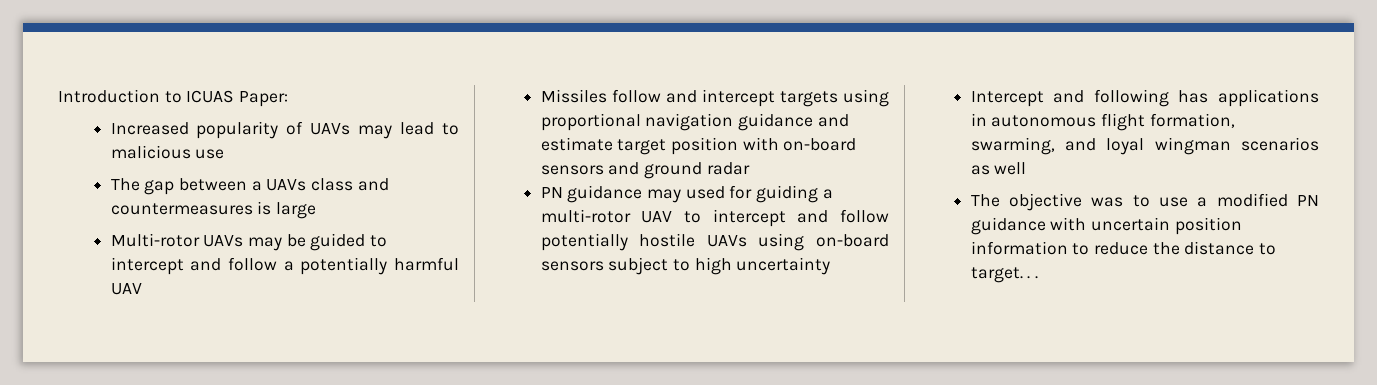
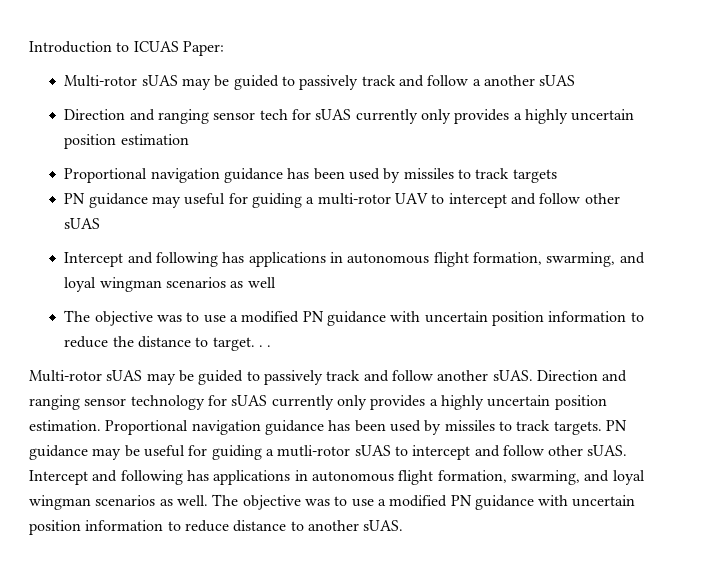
- Increased popularity of UAVs may lead to malicious use
- The gap between a UAVs class and countermeasures is large
- Multi-rotor UAVs may be guided to intercept and follow a potentially harmful UAV
- Missiles follow and intercept targets using proportional navigation guidance and estimate target position with on-board sensors and ground radar
- PN guidance may used for guiding a multi-rotor UAV to intercept and follow potentially hostile UAVs using on-board sensors subject to high uncertainty
+ Multi-rotor sUAS may be guided to passively track and follow a another sUAS
+ Direction and ranging sensor tech for sUAS currently only provides a highly uncertain position estimation
+ Proportional navigation guidance has been used by missiles to track targets
+ PN guidance may useful for guiding a multi-rotor UAV to intercept and follow other sUAS
+ Multi-rotor sUAS may be guided to passively track and follow another sUAS. Direction and ranging sensor technology for sUAS currently only provides a highly uncertain position estimation. Proportional navigation guidance has been used by missiles to track targets. PN guidance may be useful for guiding a mutli-rotor sUAS to intercept and follow other sUAS. Intercept and following has applications in autonomous flight formation, swarming, and loyal wingman scenarios as well. The objective was to use a modified PN guidance with uncertain position information to reduce distance to another sUAS.

